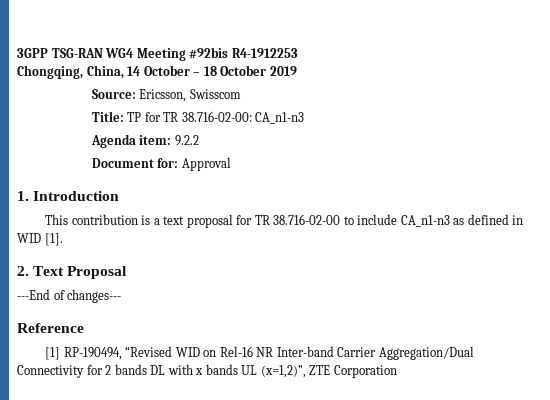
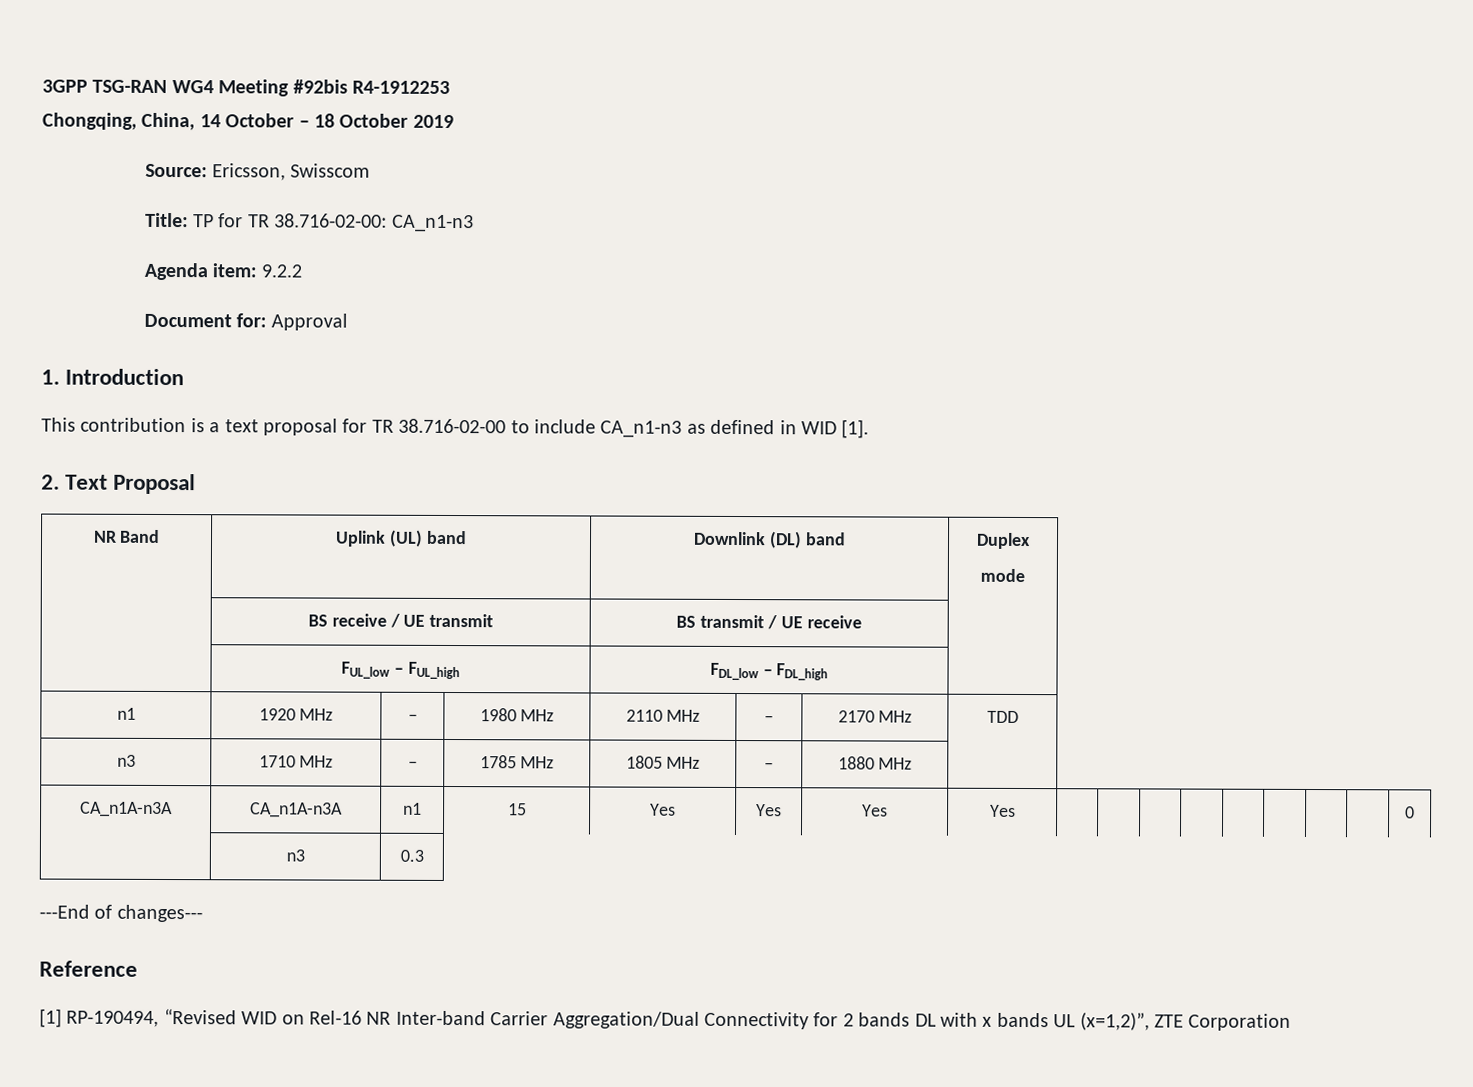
+ NR Band | Uplink (UL) band | Downlink (DL) band | Duplex
+ mode
+ | BS receive / UE transmit | BS transmit / UE receive |
+ | FUL_low – FUL_high | FDL_low – FDL_high |
+ n1 | 1920 MHz | – | 1980 MHz | 2110 MHz | – | 2170 MHz | TDD
+ n3 | 1710 MHz | – | 1785 MHz | 1805 MHz | – | 1880 MHz |
+ CA_n1A-n3A | CA_n1A-n3A | n1 | 15 | Yes | Yes | Yes | Yes | | | | | | | | | 0
+ | n3 | 0.3

